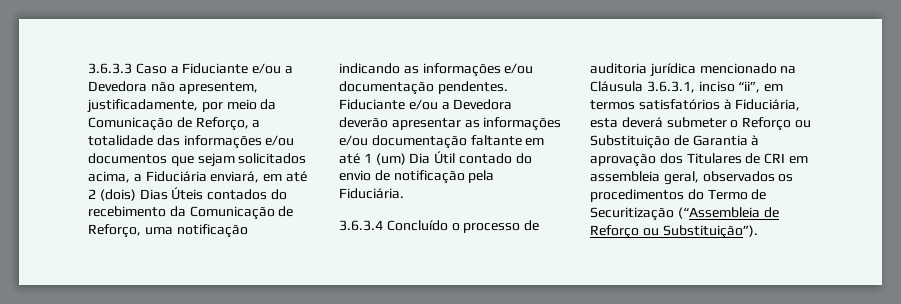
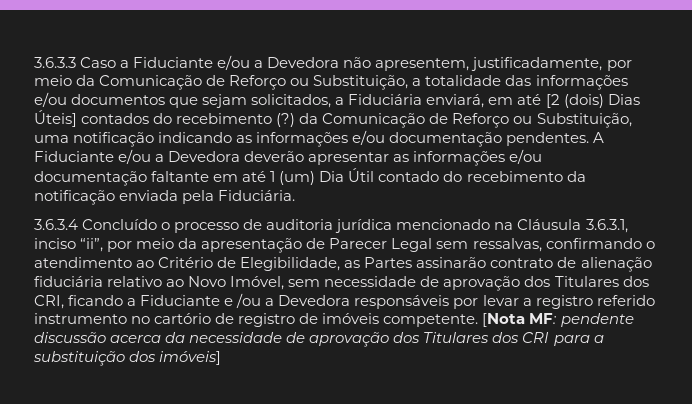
- 3.6.3.3 Caso a Fiduciante e/ou a Devedora não apresentem, justificadamente, por meio da Comunicação de Reforço, a totalidade das informações e/ou documentos que sejam solicitados acima, a Fiduciária enviará, em até 2 (dois) Dias Úteis contados do recebimento da Comunicação de Reforço, uma notificação indicando as informações e/ou documentação pendentes.
+ 3.6.3.3 Caso a Fiduciante e/ou a Devedora não apresentem, justificadamente, por meio da Comunicação de Reforço ou Substituição, a totalidade das informações e/ou documentos que sejam solicitados, a Fiduciária enviará, em até [2 (dois) Dias Úteis] contados do recebimento (?) da Comunicação de Reforço ou Substituição, uma notificação indicando as informações e/ou documentação pendentes.
- Fiduciante e/ou a Devedora deverão apresentar as informações e/ou documentação faltante em até 1 (um) Dia Útil contado do envio de notificação pela Fiduciária.
+ A Fiduciante e/ou a Devedora deverão apresentar as informações e/ou documentação faltante em até 1 (um) Dia Útil contado do recebimento da notificação enviada pela Fiduciária.
- 3.6.3.4 Concluído o processo de auditoria jurídica mencionado na Cláusula 3.6.3.1, inciso “ii”, em termos satisfatórios à Fiduciária, esta deverá submeter o Reforço ou Substituição de Garantia à aprovação dos Titulares de CRI em assembleia geral, observados os procedimentos do Termo de Securitização (“Assembleia de Reforço ou Substituição”).
+ 3.6.3.4 Concluído o processo de auditoria jurídica mencionado na Cláusula 3.6.3.1, inciso “ii”, por meio da apresentação de Parecer Legal sem ressalvas, confirmando o atendimento ao Critério de Elegibilidade, as Partes assinarão contrato de alienação fiduciária relativo ao Novo Imóvel, sem necessidade de aprovação dos Titulares dos CRI, ficando a Fiduciante e /ou a Devedora responsáveis por levar a registro referido instrumento no cartório de registro de imóveis competente. [Nota MF: pendente discussão acerca da necessidade de aprovação dos Titulares dos CRI para a substituição dos imóveis]

